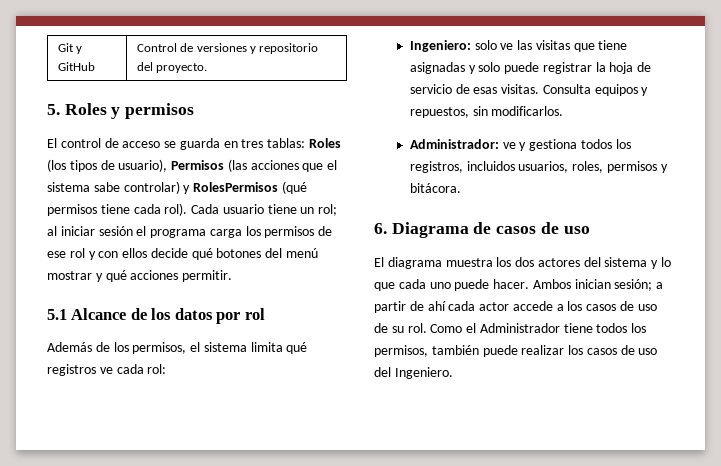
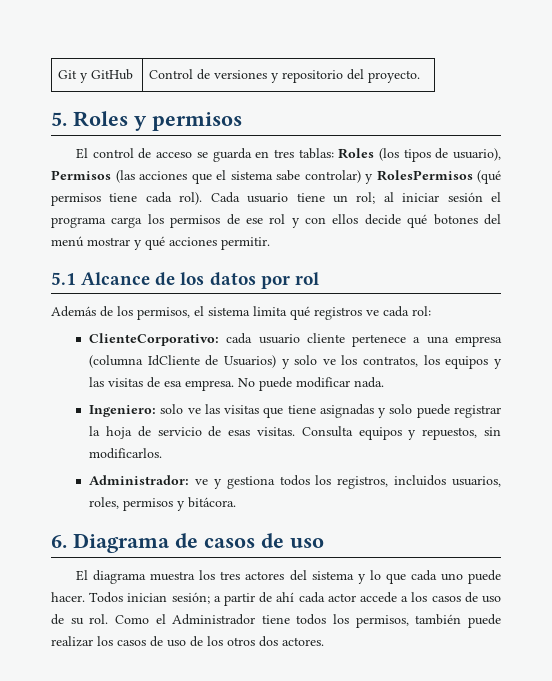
+ ClienteCorporativo: cada usuario cliente pertenece a una empresa (columna IdCliente de Usuarios) y solo ve los contratos, los equipos y las visitas de esa empresa. No puede modificar nada.
- El diagrama muestra los dos actores del sistema y lo que cada uno puede hacer.
+ El diagrama muestra los tres actores del sistema y lo que cada uno puede hacer.
- Ambos inician sesión; a partir de ahí cada actor accede a los casos de uso de su rol.
+ Todos inician sesión; a partir de ahí cada actor accede a los casos de uso de su rol.
- Como el Administrador tiene todos los permisos, también puede realizar los casos de uso del Ingeniero.
+ Como el Administrador tiene todos los permisos, también puede realizar los casos de uso de los otros dos actores.

